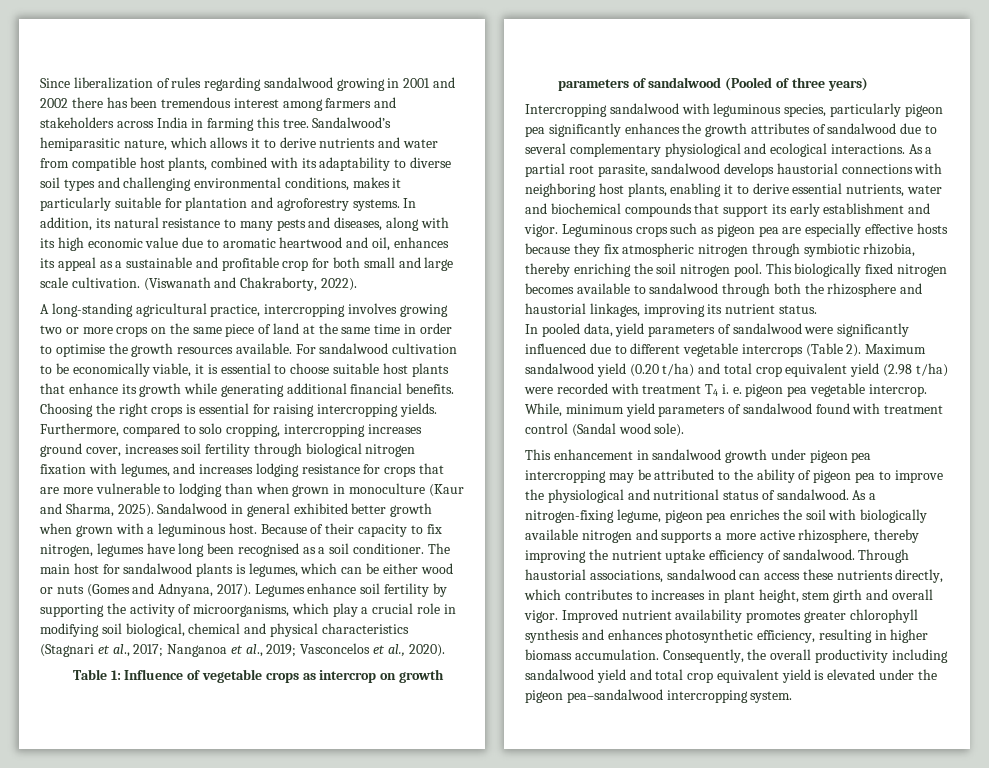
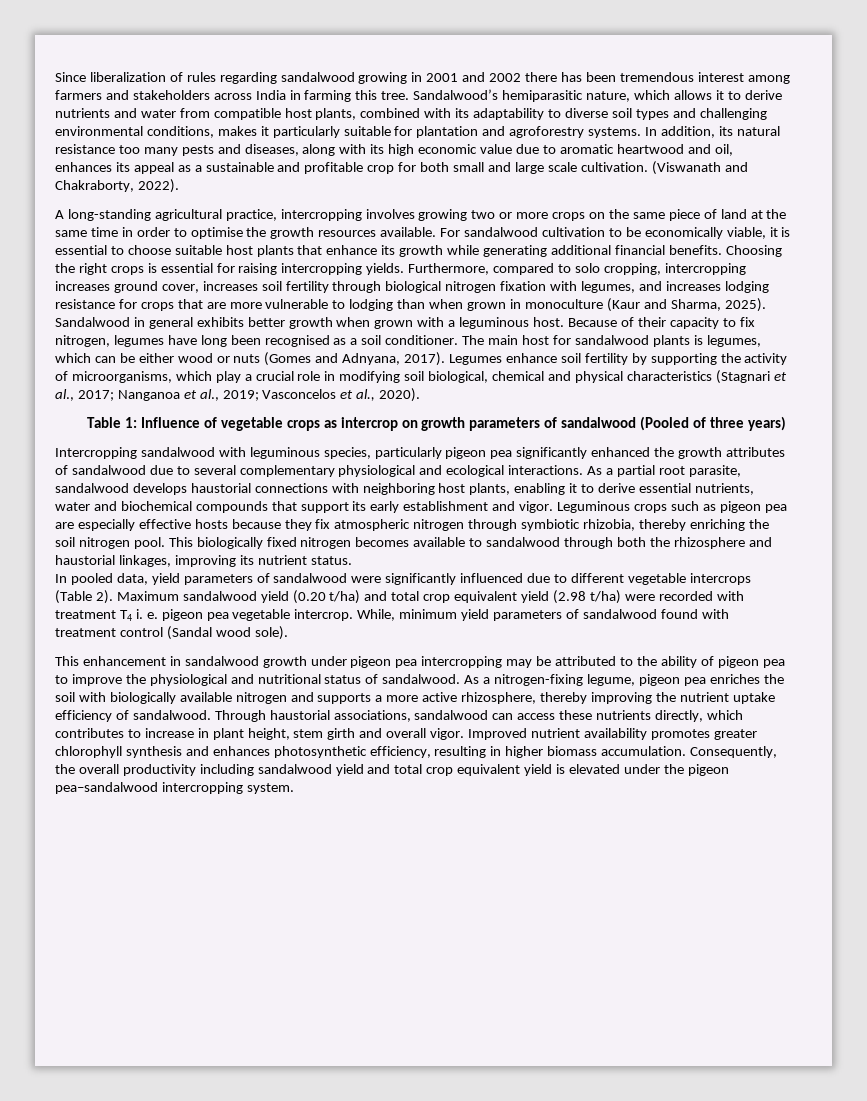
- In addition, its natural resistance to many pests and diseases, along with its high economic value due to aromatic heartwood and oil, enhances its appeal as a sustainable and profitable crop for both small and large scale cultivation.
+ In addition, its natural resistance too many pests and diseases, along with its high economic value due to aromatic heartwood and oil, enhances its appeal as a sustainable and profitable crop for both small and large scale cultivation.
- Sandalwood in general exhibited better growth when grown with a leguminous host.
+ Sandalwood in general exhibits better growth when grown with a leguminous host.
- Intercropping sandalwood with leguminous species, particularly pigeon pea significantly enhances the growth attributes of sandalwood due to several complementary physiological and ecological interactions.
+ Intercropping sandalwood with leguminous species, particularly pigeon pea significantly enhanced the growth attributes of sandalwood due to several complementary physiological and ecological interactions.
- Through haustorial associations, sandalwood can access these nutrients directly, which contributes to increases in plant height, stem girth and overall vigor.
+ Through haustorial associations, sandalwood can access these nutrients directly, which contributes to increase in plant height, stem girth and overall vigor.

